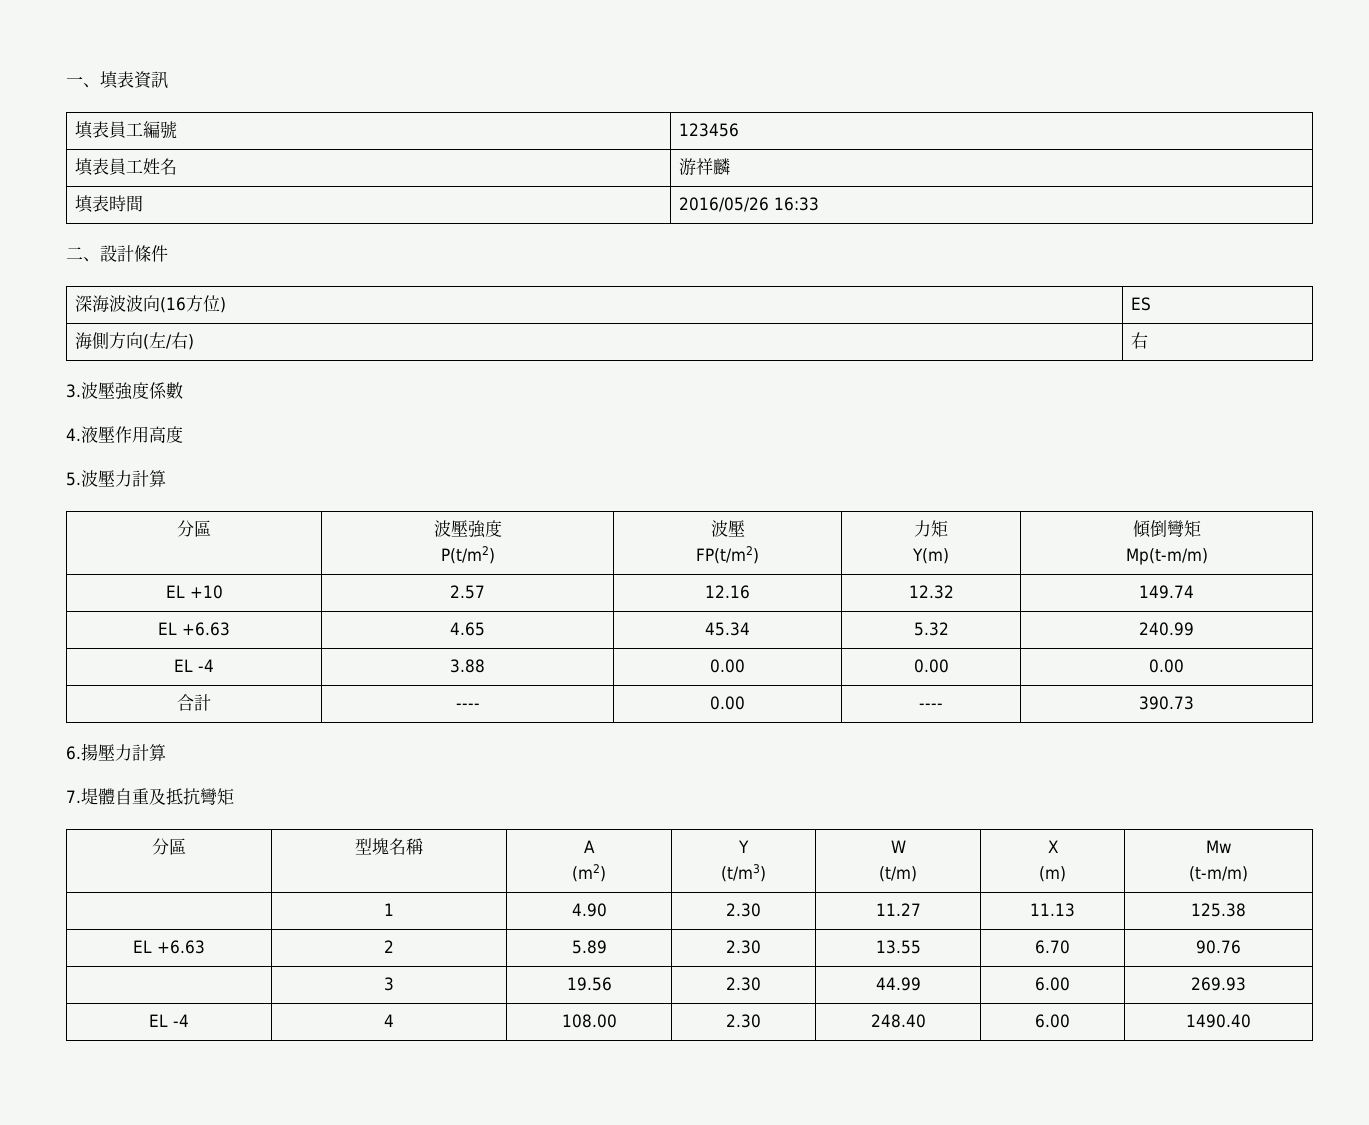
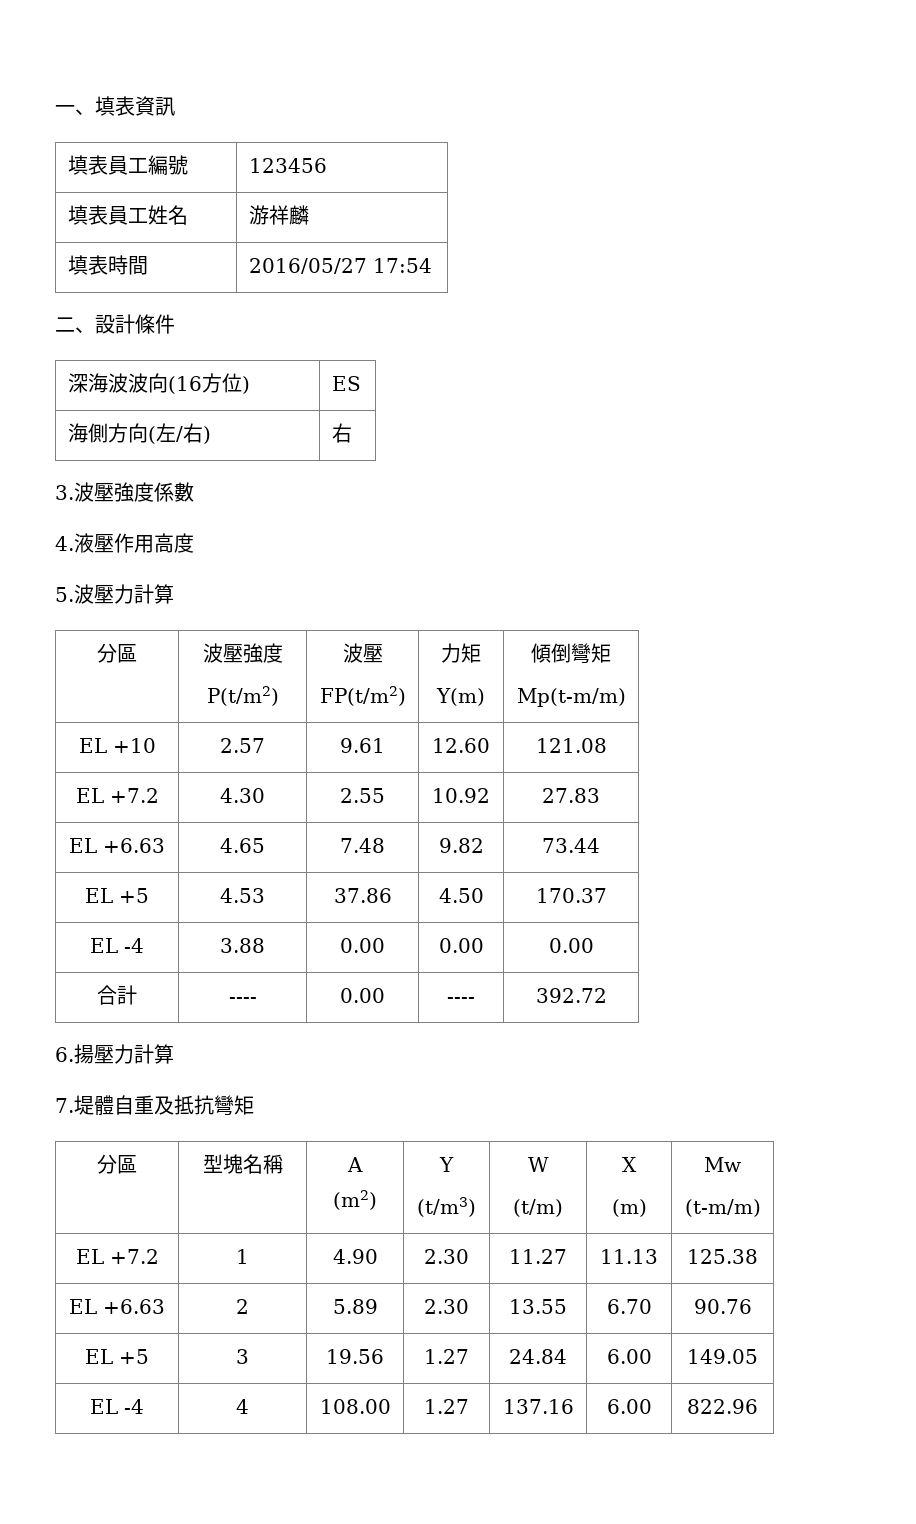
- 填表時間 | 2016/05/26 16:33
+ 填表時間 | 2016/05/27 17:54
- EL +10 | 2.57 | 12.16 | 12.32 | 149.74
- EL +6.63 | 4.65 | 45.34 | 5.32 | 240.99
+ EL +10 | 2.57 | 9.61 | 12.60 | 121.08
+ EL +7.2 | 4.30 | 2.55 | 10.92 | 27.83
+ EL +6.63 | 4.65 | 7.48 | 9.82 | 73.44
+ EL +5 | 4.53 | 37.86 | 4.50 | 170.37
- 合計 | ---- | 0.00 | ---- | 390.73
+ 合計 | ---- | 0.00 | ---- | 392.72
- | 1 | 4.90 | 2.30 | 11.27 | 11.13 | 125.38
+ EL +7.2 | 1 | 4.90 | 2.30 | 11.27 | 11.13 | 125.38
- | 3 | 19.56 | 2.30 | 44.99 | 6.00 | 269.93
+ EL +5 | 3 | 19.56 | 1.27 | 24.84 | 6.00 | 149.05
- EL -4 | 4 | 108.00 | 2.30 | 248.40 | 6.00 | 1490.40
+ EL -4 | 4 | 108.00 | 1.27 | 137.16 | 6.00 | 822.96

